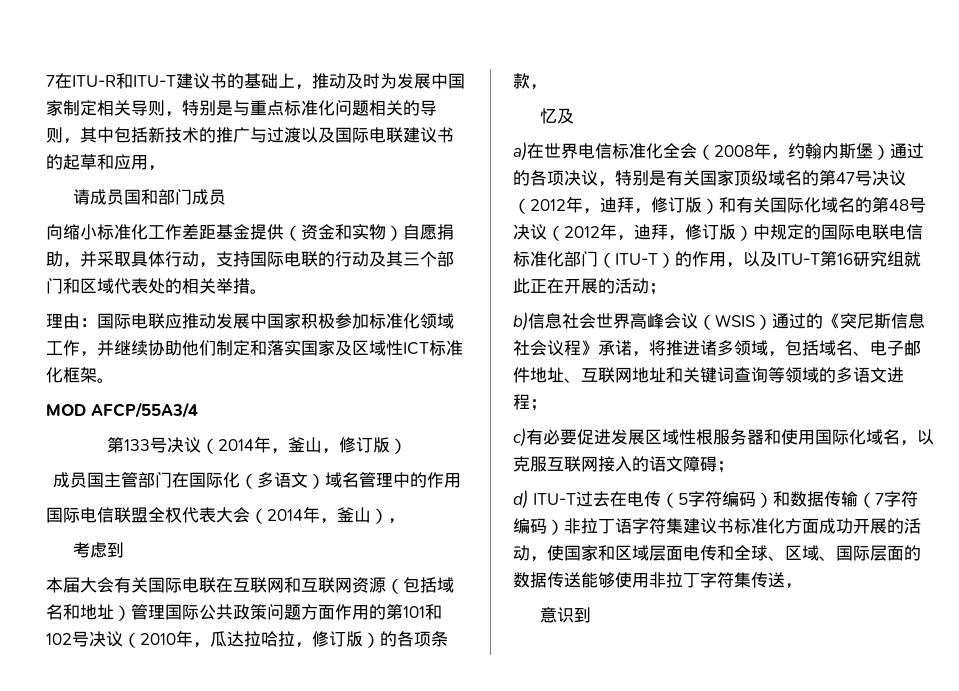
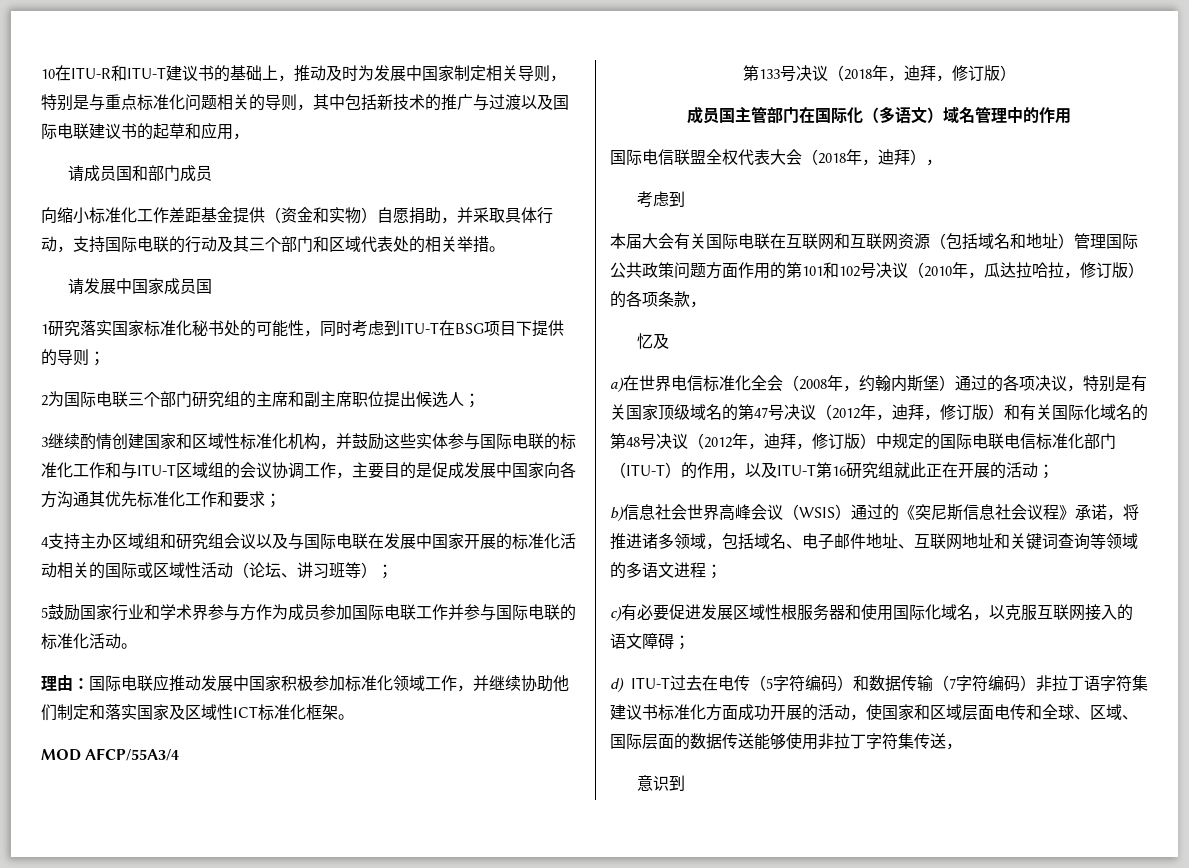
- 7在ITU-R和ITU-T建议书的基础上，推动及时为发展中国家制定相关导则，特别是与重点标准化问题相关的导则，其中包括新技术的推广与过渡以及国际电联建议书的起草和应用，
+ 10在ITU-R和ITU-T建议书的基础上，推动及时为发展中国家制定相关导则，特别是与重点标准化问题相关的导则，其中包括新技术的推广与过渡以及国际电联建议书的起草和应用，
+ 请发展中国家成员国
+ 1研究落实国家标准化秘书处的可能性，同时考虑到ITU-T在BSG项目下提供的导则；
+ 2为国际电联三个部门研究组的主席和副主席职位提出候选人；
+ 3继续酌情创建国家和区域性标准化机构，并鼓励这些实体参与国际电联的标准化工作和与ITU-T区域组的会议协调工作，主要目的是促成发展中国家向各方沟通其优先标准化工作和要求；
+ 4支持主办区域组和研究组会议以及与国际电联在发展中国家开展的标准化活动相关的国际或区域性活动（论坛、讲习班等）；
+ 5鼓励国家行业和学术界参与方作为成员参加国际电联工作并参与国际电联的标准化活动。
- 第133号决议（2014年，釜山，修订版）
+ 第133号决议（2018年，迪拜，修订版）
- 国际电信联盟全权代表大会（2014年，釜山），
+ 国际电信联盟全权代表大会（2018年，迪拜），

